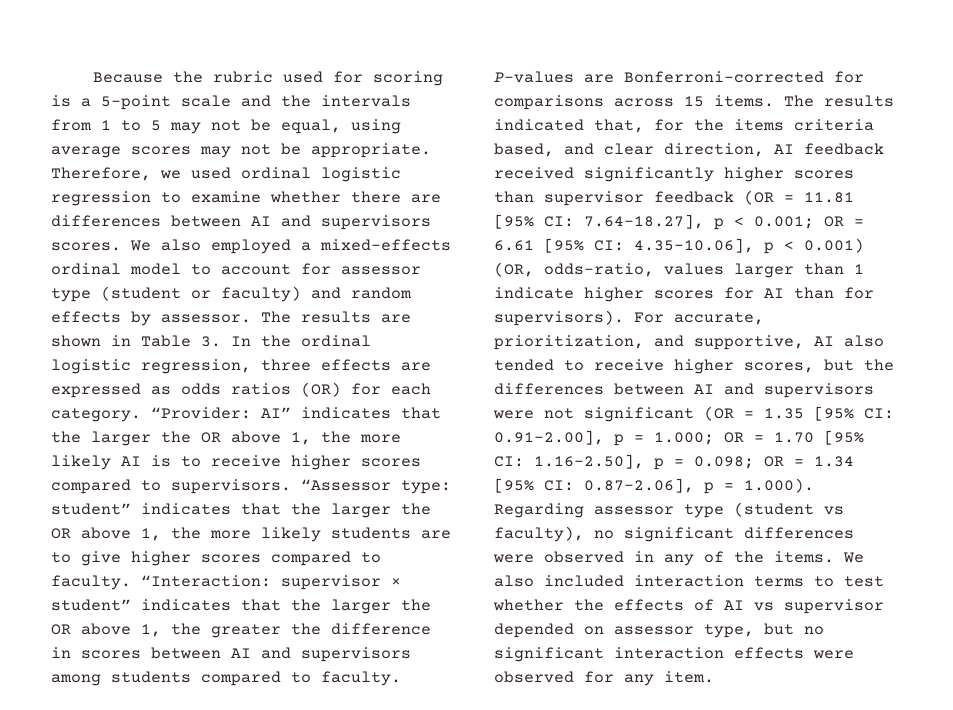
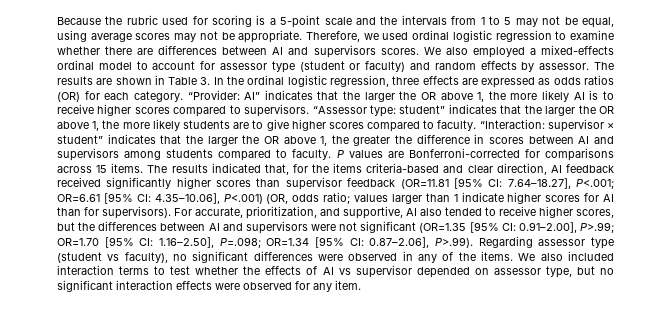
- P-values are Bonferroni-corrected for comparisons across 15 items.
+ P values are Bonferroni-corrected for comparisons across 15 items.
- The results indicated that, for the items criteria based, and clear direction, AI feedback received significantly higher scores than supervisor feedback (OR = 11.81 [95% CI: 7.64–18.27], p < 0.001; OR = 6.61 [95% CI: 4.35–10.06], p < 0.001) (OR, odds-ratio, values larger than 1 indicate higher scores for AI than for supervisors).
+ The results indicated that, for the items criteria-based and clear direction, AI feedback received significantly higher scores than supervisor feedback (OR=11.81 [95% CI: 7.64–18.27], P<.001; OR=6.61 [95% CI: 4.35–10.06], P<.001) (OR, odds ratio; values larger than 1 indicate higher scores for AI than for supervisors).
- For accurate, prioritization, and supportive, AI also tended to receive higher scores, but the differences between AI and supervisors were not significant (OR = 1.35 [95% CI: 0.91–2.00], p = 1.000; OR = 1.70 [95% CI: 1.16–2.50], p = 0.098; OR = 1.34 [95% CI: 0.87–2.06], p = 1.000). Regarding assessor type (student vs faculty), no significant differences were observed in any of the items.
+ For accurate, prioritization, and supportive, AI also tended to receive higher scores, but the differences between AI and supervisors were not significant (OR=1.35 [95% CI: 0.91–2.00], P>.99; OR=1.70 [95% CI: 1.16–2.50], P=.098; OR=1.34 [95% CI: 0.87–2.06], P>.99). Regarding assessor type (student vs faculty), no significant differences were observed in any of the items.

